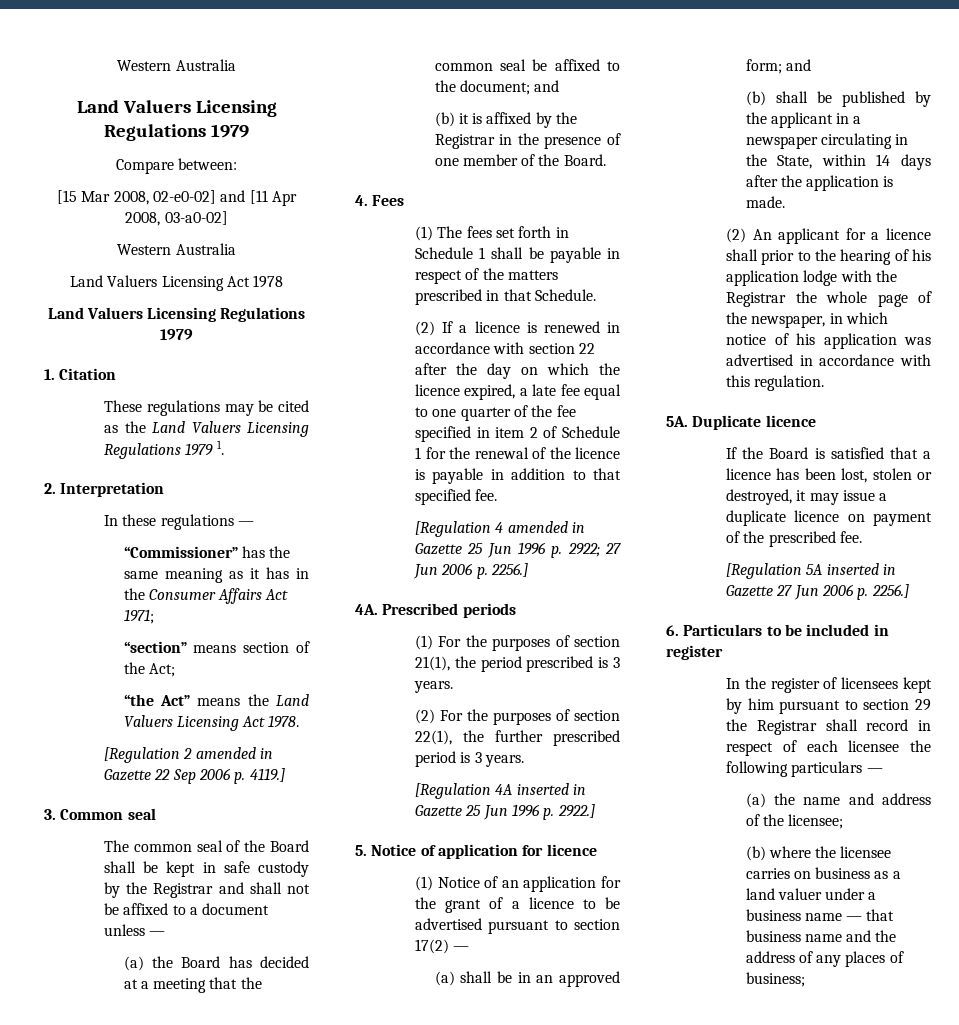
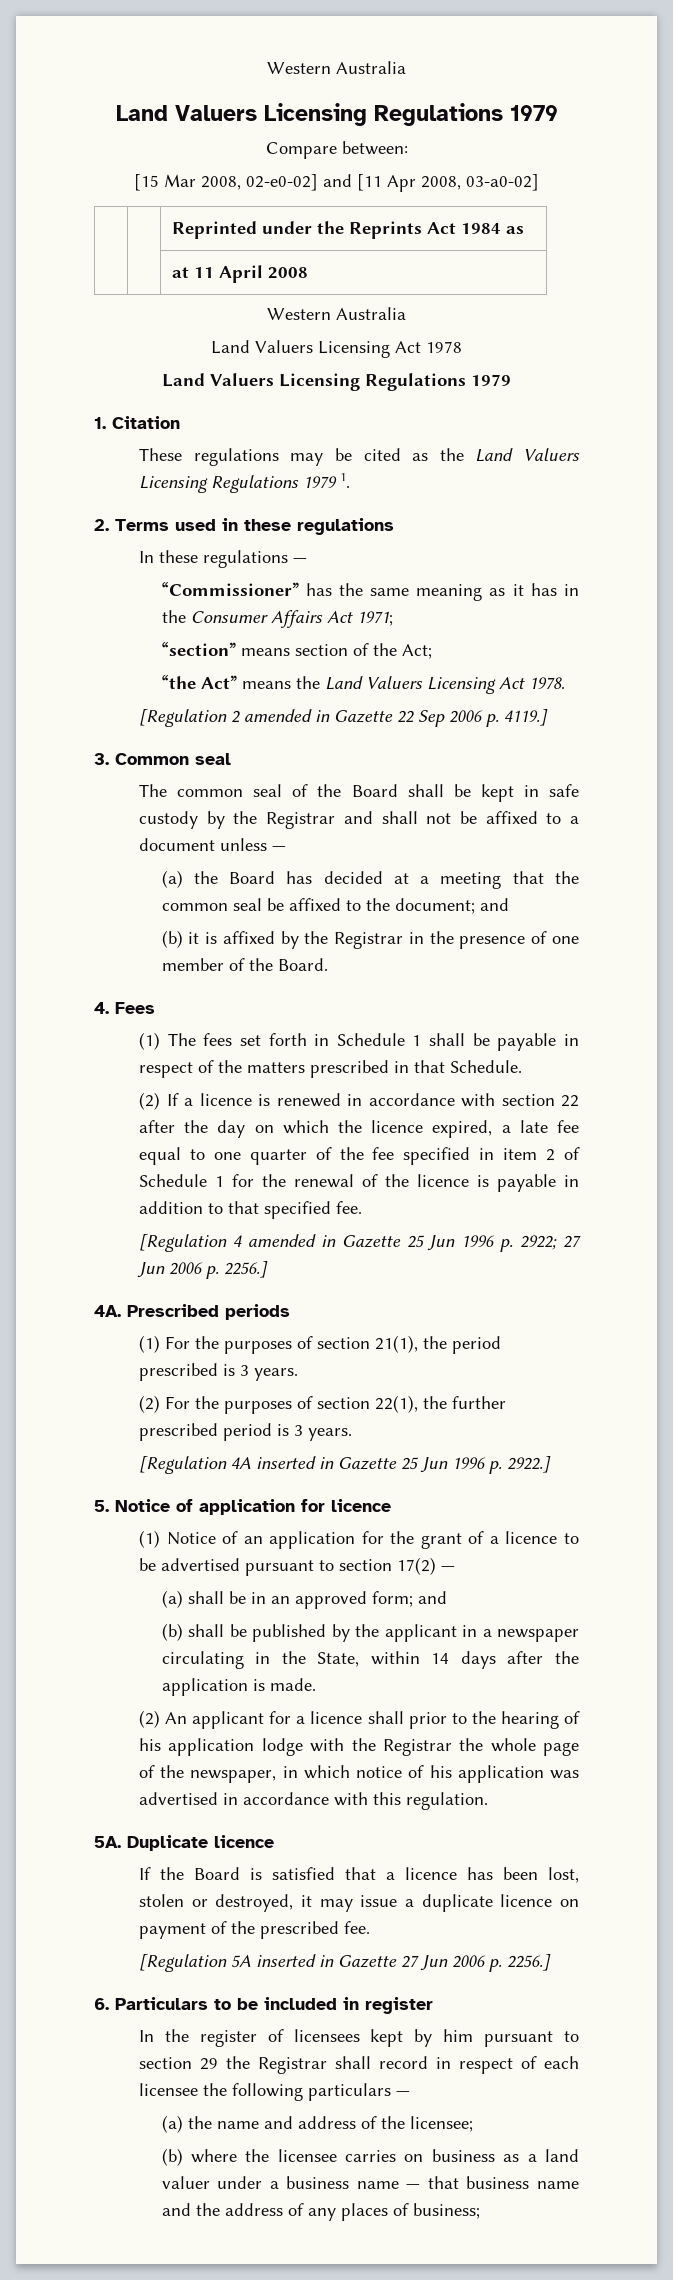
+ | | Reprinted under the Reprints Act 1984 as
+ | | at 11 April 2008
- 2. Interpretation
+ 2. Terms used in these regulations

